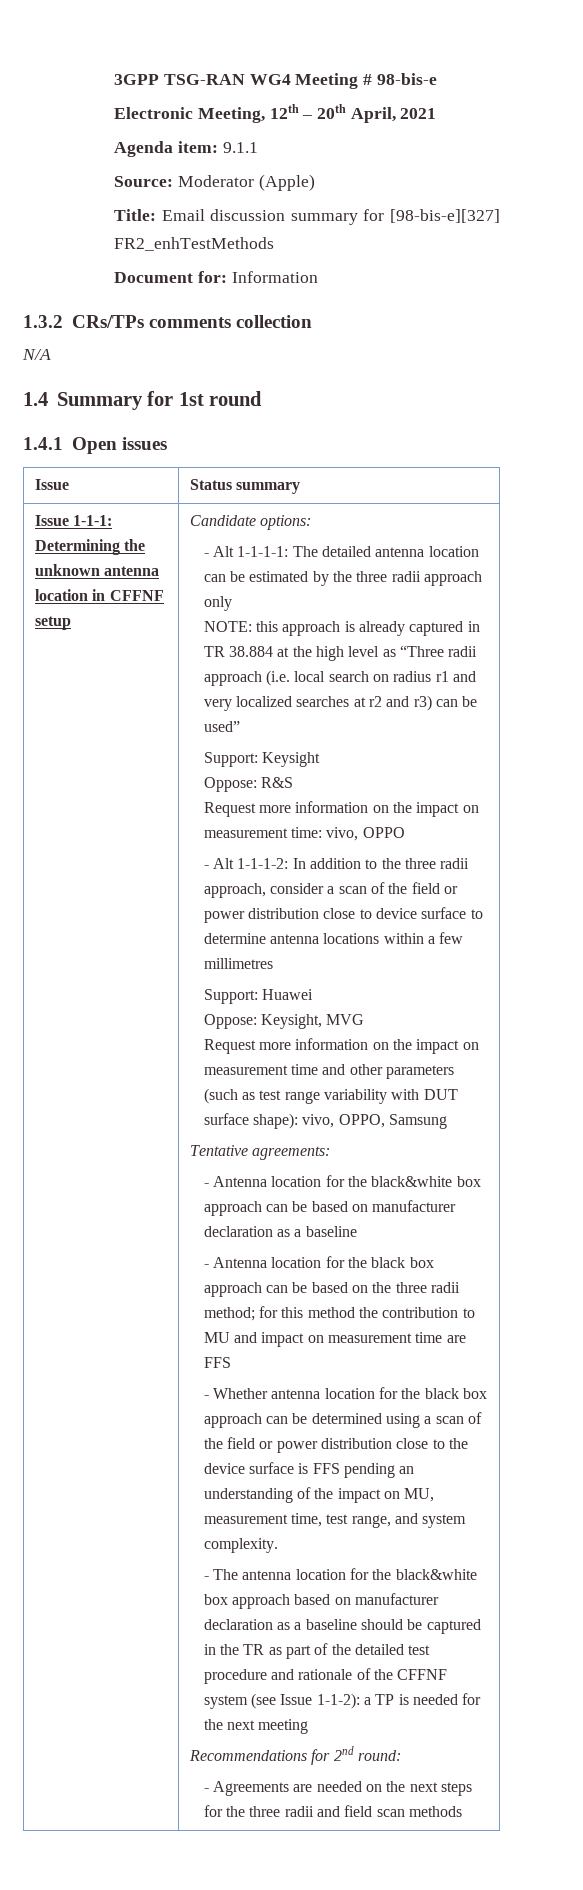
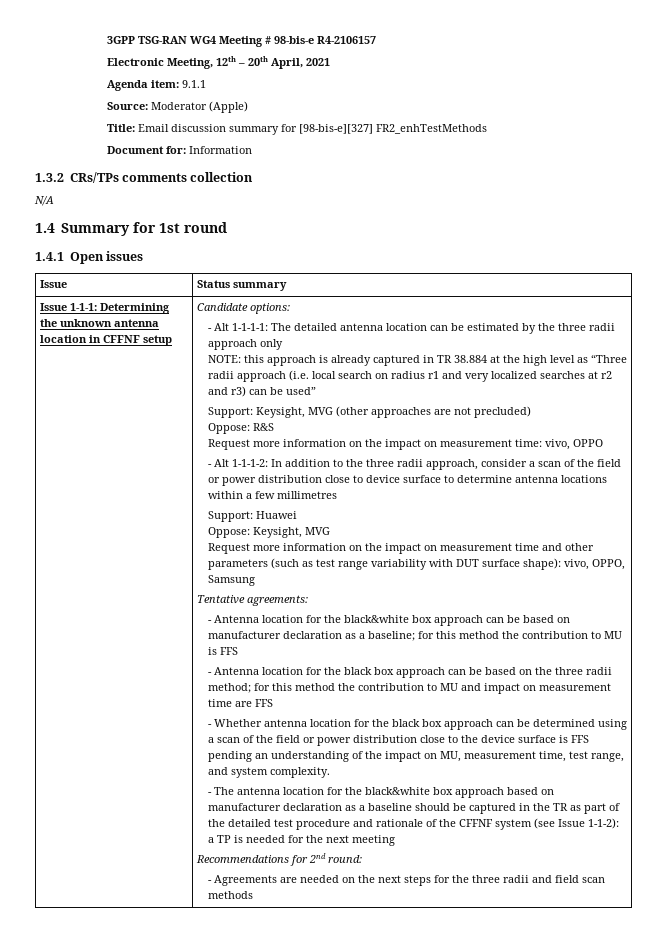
- 3GPP TSG-RAN WG4 Meeting # 98-bis-e
+ 3GPP TSG-RAN WG4 Meeting # 98-bis-e R4-2106157
- Support: Keysight
+ Support: Keysight, MVG (other approaches are not precluded)
- - Antenna location for the black&white box approach can be based on manufacturer declaration as a baseline
+ - Antenna location for the black&white box approach can be based on manufacturer declaration as a baseline; for this method the contribution to MU is FFS

